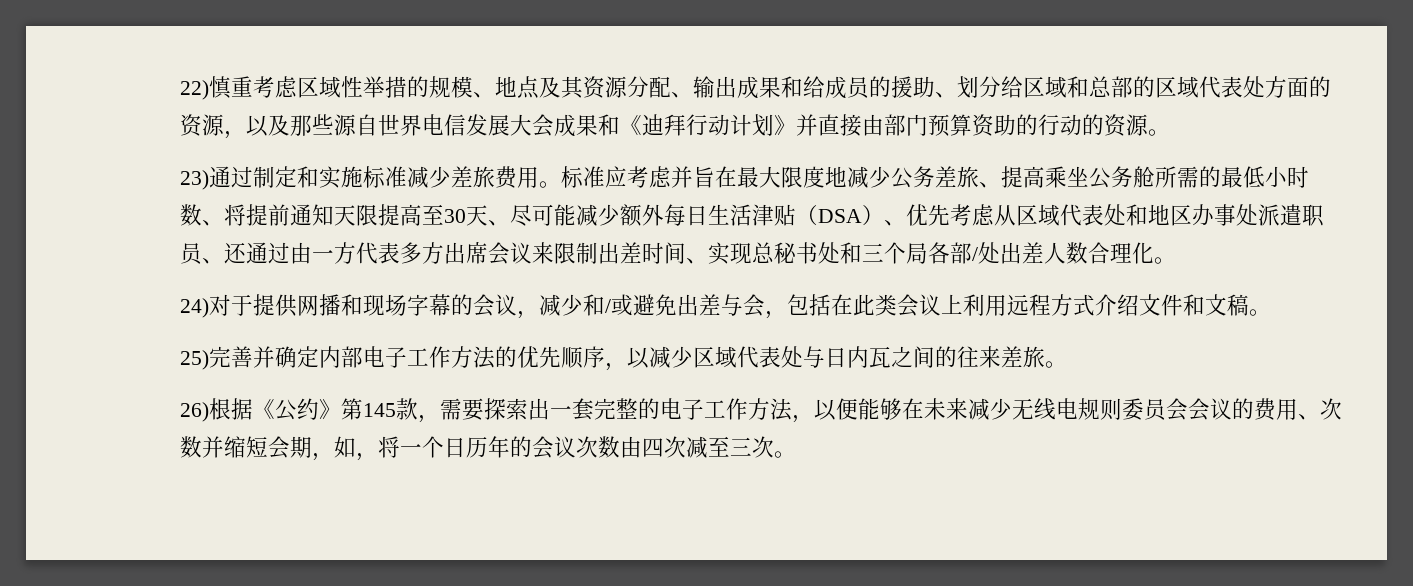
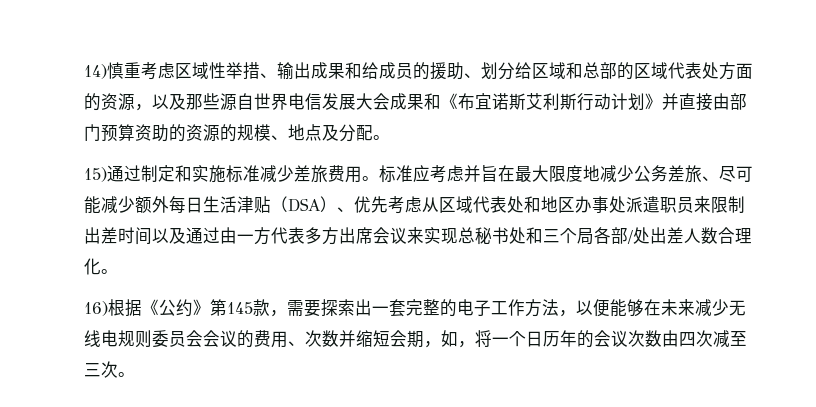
- 22)慎重考虑区域性举措的规模、地点及其资源分配、输出成果和给成员的援助、划分给区域和总部的区域代表处方面的资源，以及那些源自世界电信发展大会成果和《迪拜行动计划》并直接由部门预算资助的行动的资源。
- 23)通过制定和实施标准减少差旅费用。
+ 14)慎重考虑区域性举措、输出成果和给成员的援助、划分给区域和总部的区域代表处方面的资源，以及那些源自世界电信发展大会成果和《布宜诺斯艾利斯行动计划》并直接由部门预算资助的资源的规模、地点及分配。
+ 15)通过制定和实施标准减少差旅费用。
- 标准应考虑并旨在最大限度地减少公务差旅、提高乘坐公务舱所需的最低小时数、将提前通知天限提高至30天、尽可能减少额外每日生活津贴（DSA）、优先考虑从区域代表处和地区办事处派遣职员、还通过由一方代表多方出席会议来限制出差时间、实现总秘书处和三个局各部/处出差人数合理化。
+ 标准应考虑并旨在最大限度地减少公务差旅、尽可能减少额外每日生活津贴（DSA）、优先考虑从区域代表处和地区办事处派遣职员来限制出差时间以及通过由一方代表多方出席会议来实现总秘书处和三个局各部/处出差人数合理化。
- 24)对于提供网播和现场字幕的会议，减少和/或避免出差与会，包括在此类会议上利用远程方式介绍文件和文稿。
- 25)完善并确定内部电子工作方法的优先顺序，以减少区域代表处与日内瓦之间的往来差旅。
- 26)根据《公约》第145款，需要探索出一套完整的电子工作方法，以便能够在未来减少无线电规则委员会会议的费用、次数并缩短会期，如，将一个日历年的会议次数由四次减至三次。
+ 16)根据《公约》第145款，需要探索出一套完整的电子工作方法，以便能够在未来减少无线电规则委员会会议的费用、次数并缩短会期，如，将一个日历年的会议次数由四次减至三次。

